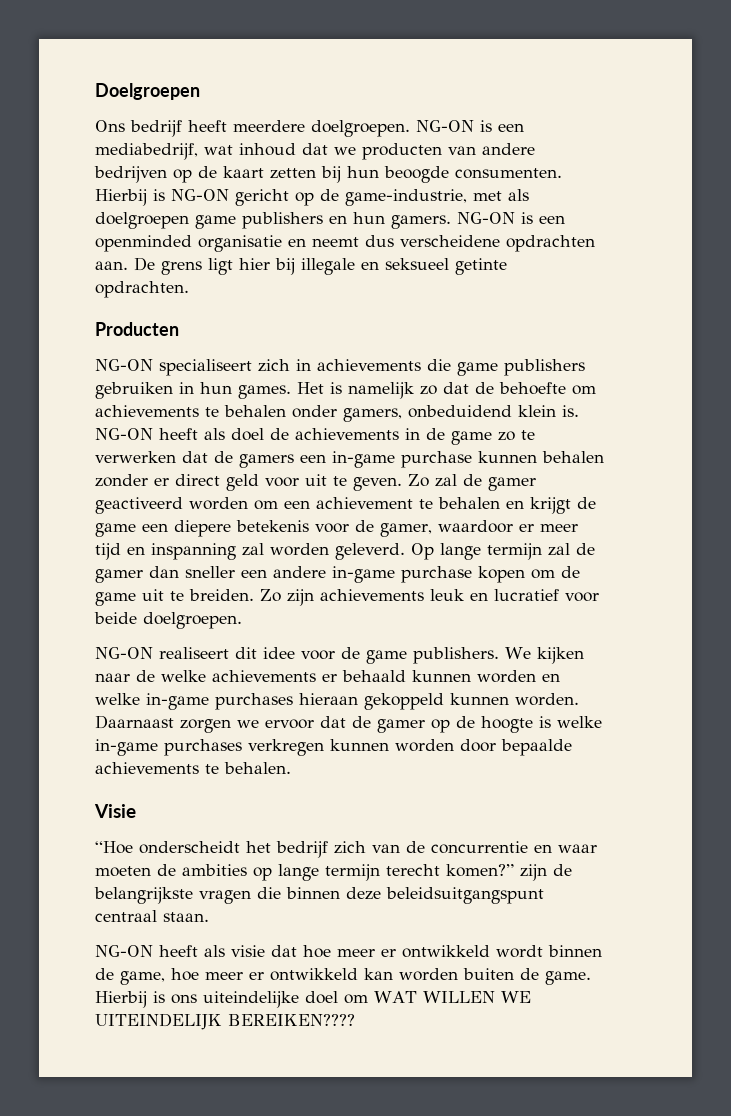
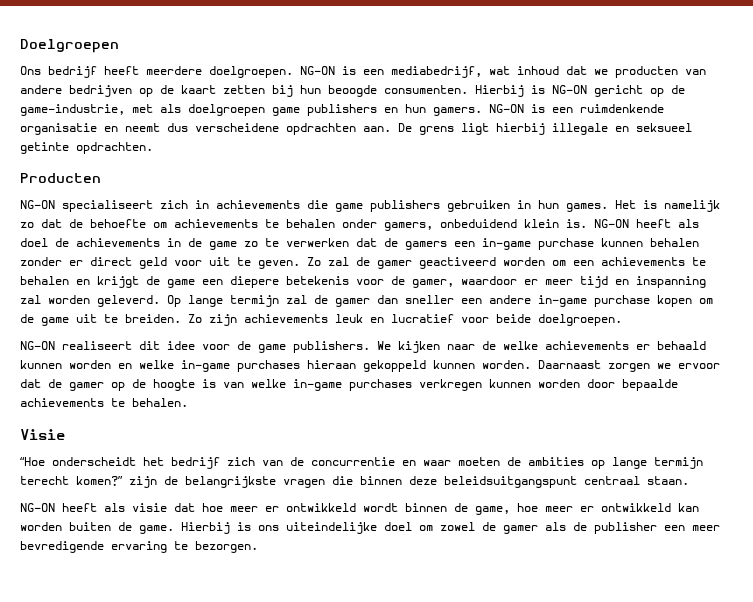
- NG-ON is een openminded organisatie en neemt dus verscheidene opdrachten aan.
+ NG-ON is een ruimdenkende organisatie en neemt dus verscheidene opdrachten aan.
- De grens ligt hier bij illegale en seksueel getinte opdrachten.
+ De grens ligt hierbij illegale en seksueel getinte opdrachten.
- Zo zal de gamer geactiveerd worden om een achievement te behalen en krijgt de game een diepere betekenis voor de gamer, waardoor er meer tijd en inspanning zal worden geleverd.
+ Zo zal de gamer geactiveerd worden om een achievements te behalen en krijgt de game een diepere betekenis voor de gamer, waardoor er meer tijd en inspanning zal worden geleverd.
- Daarnaast zorgen we ervoor dat de gamer op de hoogte is welke in-game purchases verkregen kunnen worden door bepaalde achievements te behalen.
+ Daarnaast zorgen we ervoor dat de gamer op de hoogte is van welke in-game purchases verkregen kunnen worden door bepaalde achievements te behalen.
- Hierbij is ons uiteindelijke doel om WAT WILLEN WE UITEINDELIJK BEREIKEN????
+ Hierbij is ons uiteindelijke doel om zowel de gamer als de publisher een meer bevredigende ervaring te bezorgen.

